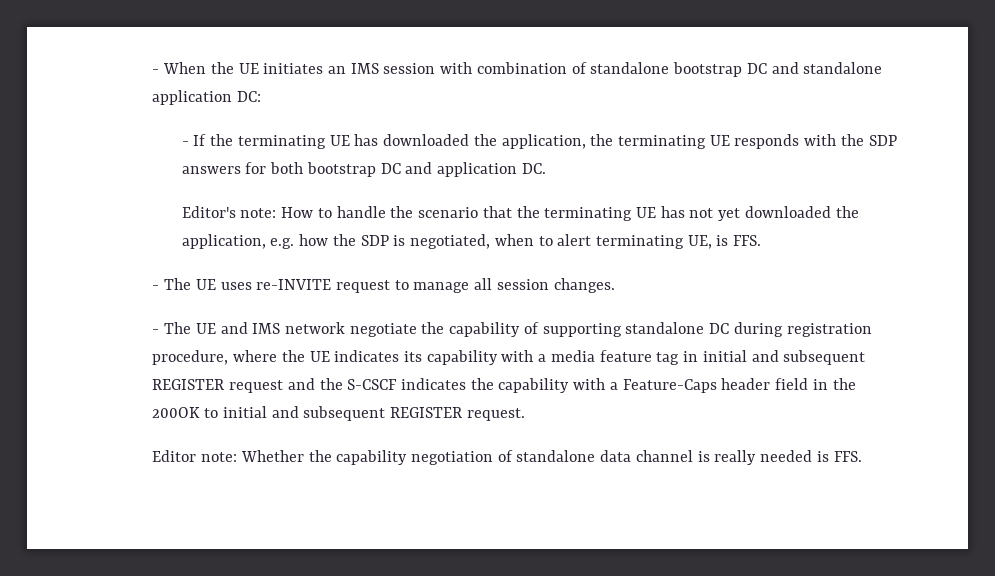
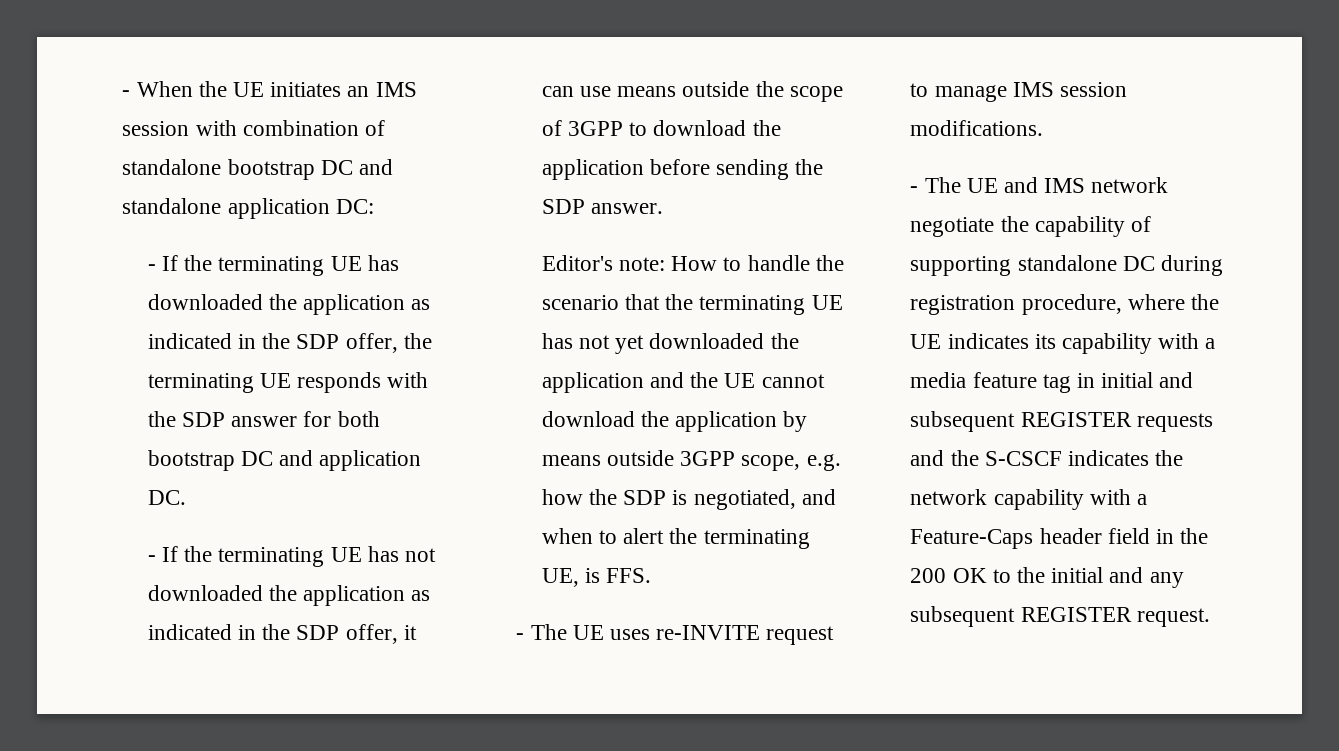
- - If the terminating UE has downloaded the application, the terminating UE responds with the SDP answers for both bootstrap DC and application DC.
+ - If the terminating UE has downloaded the application as indicated in the SDP offer, the terminating UE responds with the SDP answer for both bootstrap DC and application DC.
+ - If the terminating UE has not downloaded the application as indicated in the SDP offer, it can use means outside the scope of 3GPP to download the application before sending the SDP answer.
- Editor's note: How to handle the scenario that the terminating UE has not yet downloaded the application, e.g. how the SDP is negotiated, when to alert terminating UE, is FFS.
+ Editor's note: How to handle the scenario that the terminating UE has not yet downloaded the application and the UE cannot download the application by means outside 3GPP scope, e.g. how the SDP is negotiated, and when to alert the terminating UE, is FFS.
- - The UE uses re-INVITE request to manage all session changes.
+ - The UE uses re-INVITE request to manage IMS session modifications.
- - The UE and IMS network negotiate the capability of supporting standalone DC during registration procedure, where the UE indicates its capability with a media feature tag in initial and subsequent REGISTER request and the S-CSCF indicates the capability with a Feature-Caps header field in the 200OK to initial and subsequent REGISTER request.
+ - The UE and IMS network negotiate the capability of supporting standalone DC during registration procedure, where the UE indicates its capability with a media feature tag in initial and subsequent REGISTER requests and the S-CSCF indicates the network capability with a Feature-Caps header field in the 200 OK to the initial and any subsequent REGISTER request.
- Editor note: Whether the capability negotiation of standalone data channel is really needed is FFS.

